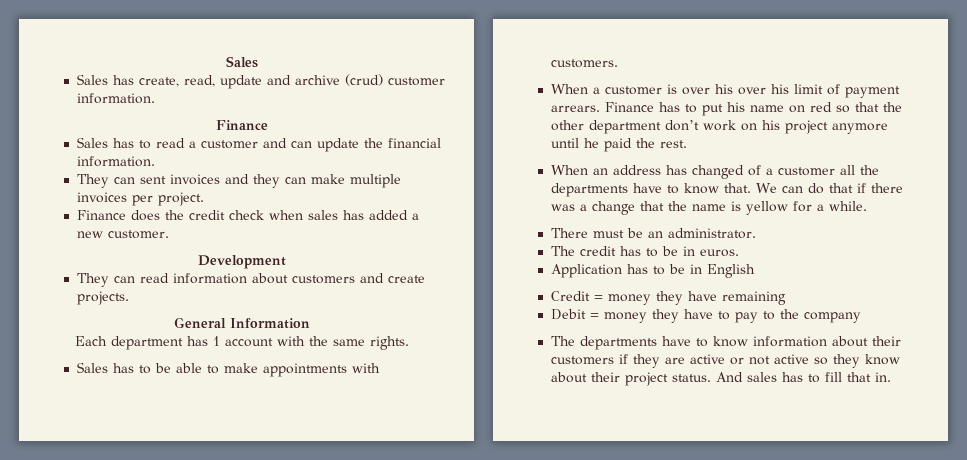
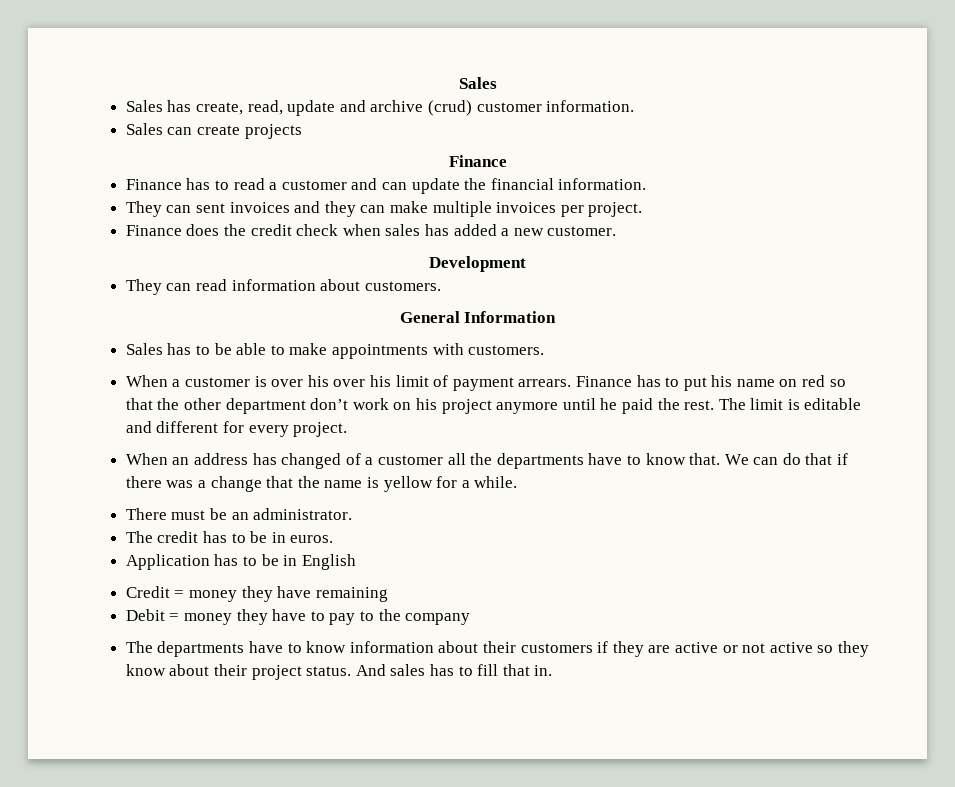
+ Sales can create projects
- Sales has to read a customer and can update the financial information.
+ Finance has to read a customer and can update the financial information.
- They can read information about customers and create projects.
+ They can read information about customers.
  General Information
- Each department has 1 account with the same rights.
+ The limit is editable and different for every project.

